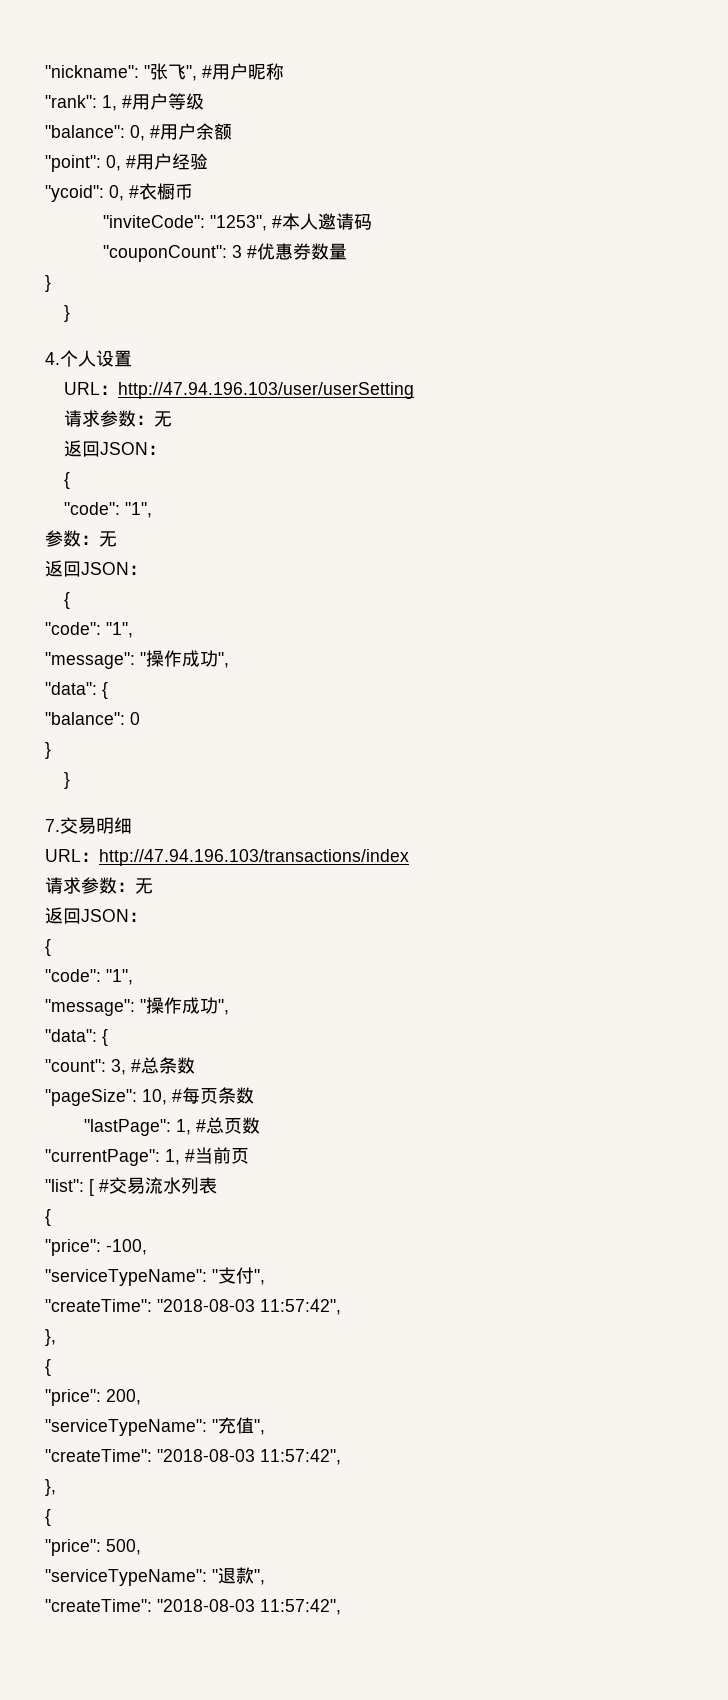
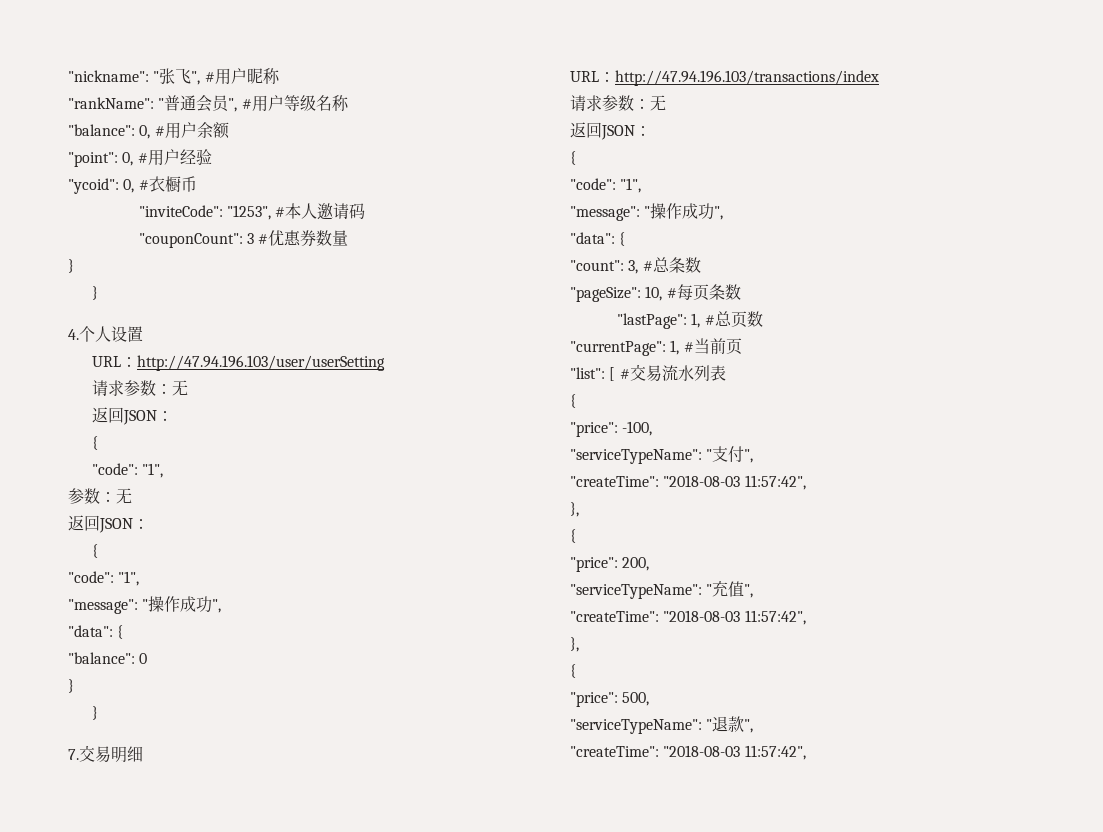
- "rank": 1, #用户等级
+ "rankName": "普通会员", #用户等级名称

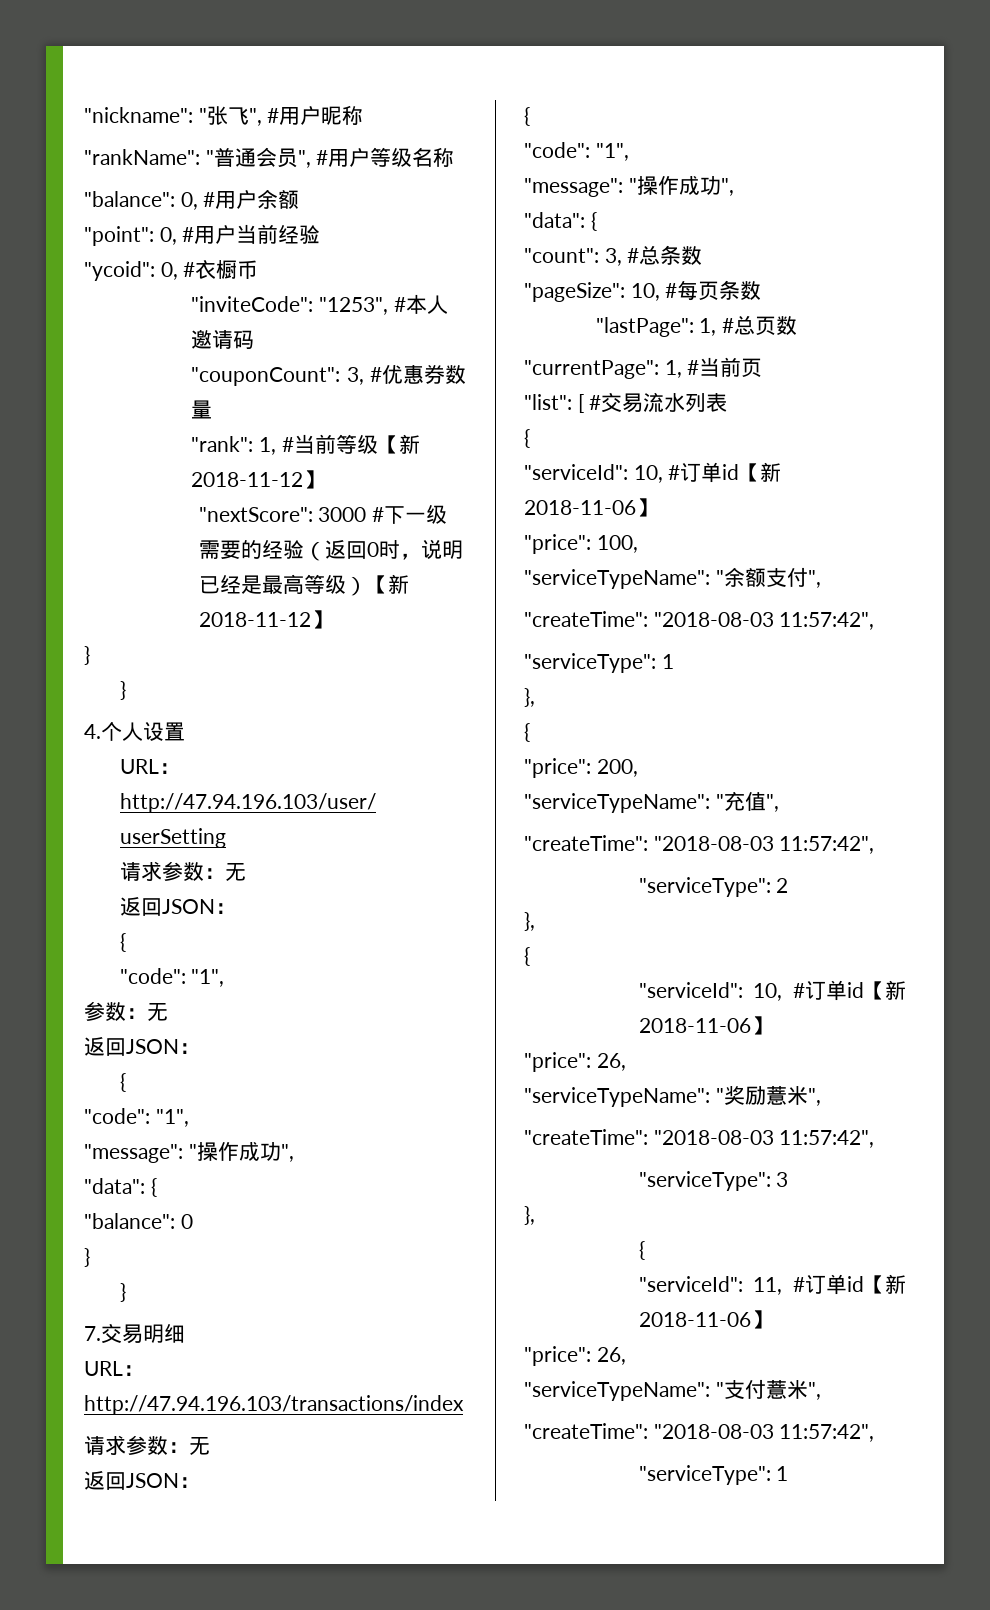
- "point": 0, #用户经验
+ "point": 0, #用户当前经验
- "couponCount": 3 #优惠券数量
+ "couponCount": 3, #优惠券数量
+ "rank": 1, #当前等级【新2018-11-12】
+ "nextScore": 3000 #下一级需要的经验（返回0时，说明已经是最高等级）【新2018-11-12】
  "list": [ #交易流水列表
  {
- "price": -100,
- "serviceTypeName": "支付",
+ "serviceId": 10, #订单id【新2018-11-06】
+ "price": 100,
+ "serviceTypeName": "余额支付",
  "createTime": "2018-08-03 11:57:42",
+ "serviceType": 1
  "serviceTypeName": "充值",
  "createTime": "2018-08-03 11:57:42",
+ "serviceType": 2
  },
  {
- "price": 500,
- "serviceTypeName": "退款",
+ "serviceId": 10, #订单id【新2018-11-06】
+ "price": 26,
+ "serviceTypeName": "奖励薏米",
  "createTime": "2018-08-03 11:57:42",
+ "serviceType": 3
+ },
+ {
+ "serviceId": 11, #订单id【新2018-11-06】
+ "price": 26,
+ "serviceTypeName": "支付薏米",
+ "createTime": "2018-08-03 11:57:42",
+ "serviceType": 1

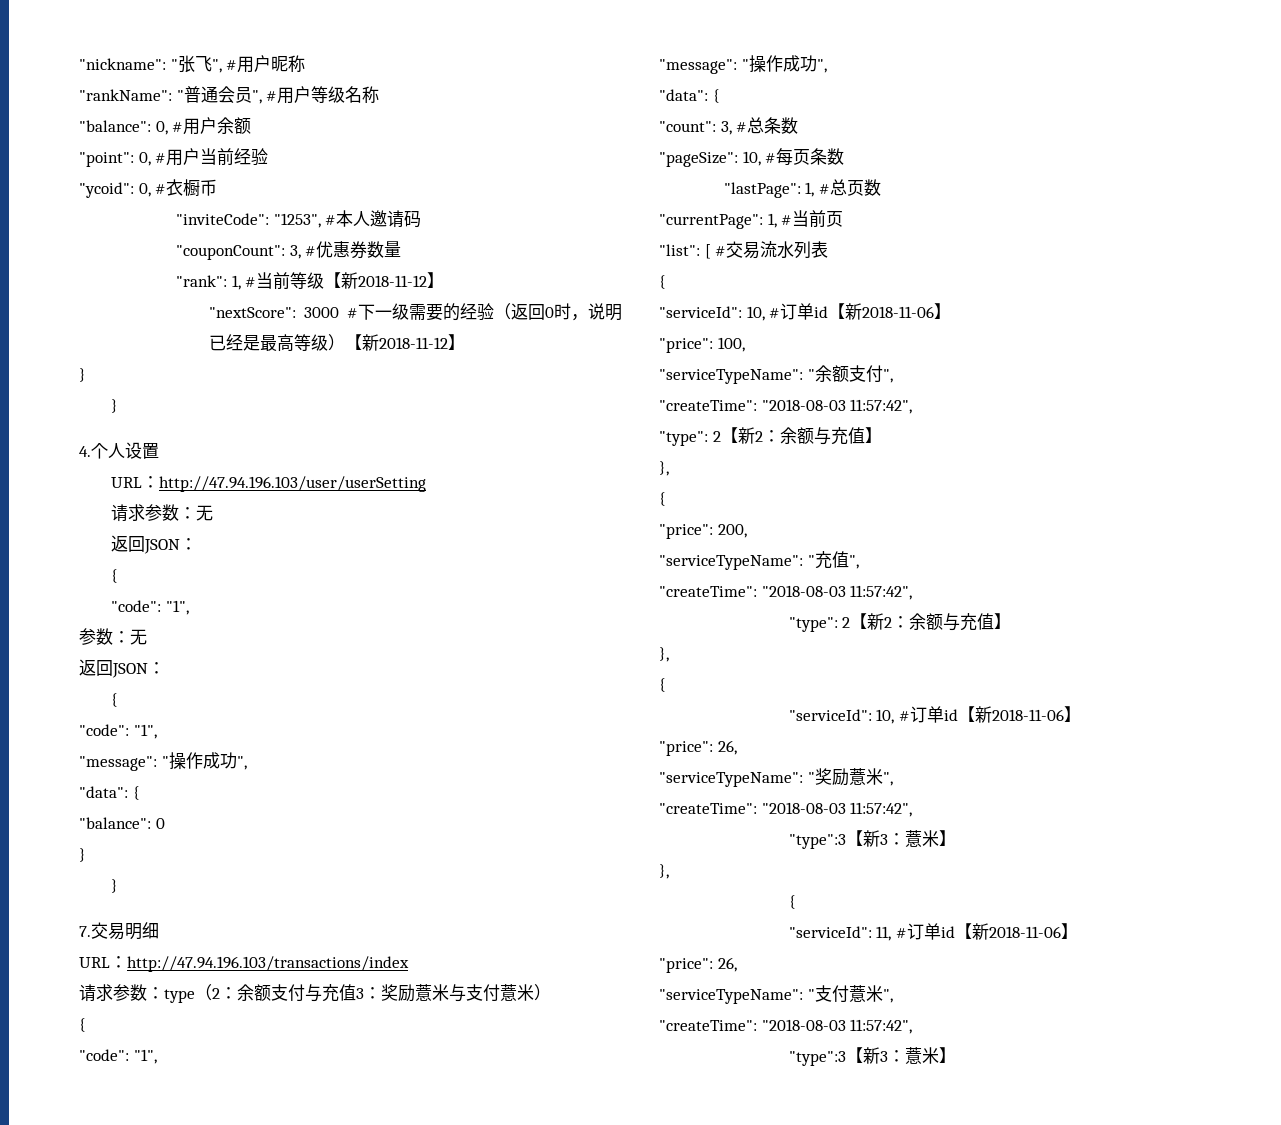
  URL：http://47.94.196.103/transactions/index
- 请求参数：无
- 返回JSON：
+ 请求参数：type（2：余额支付与充值3：奖励薏米与支付薏米）
  "serviceTypeName": "余额支付",
  "createTime": "2018-08-03 11:57:42",
- "serviceType": 1
+ "type": 2【新2：余额与充值】
  "serviceTypeName": "充值",
  "createTime": "2018-08-03 11:57:42",
- "serviceType": 2
+ "type": 2【新2：余额与充值】
  "serviceTypeName": "奖励薏米",
  "createTime": "2018-08-03 11:57:42",
- "serviceType": 3
+ "type":3【新3：薏米】
  "serviceTypeName": "支付薏米",
  "createTime": "2018-08-03 11:57:42",
- "serviceType": 1
+ "type":3【新3：薏米】

